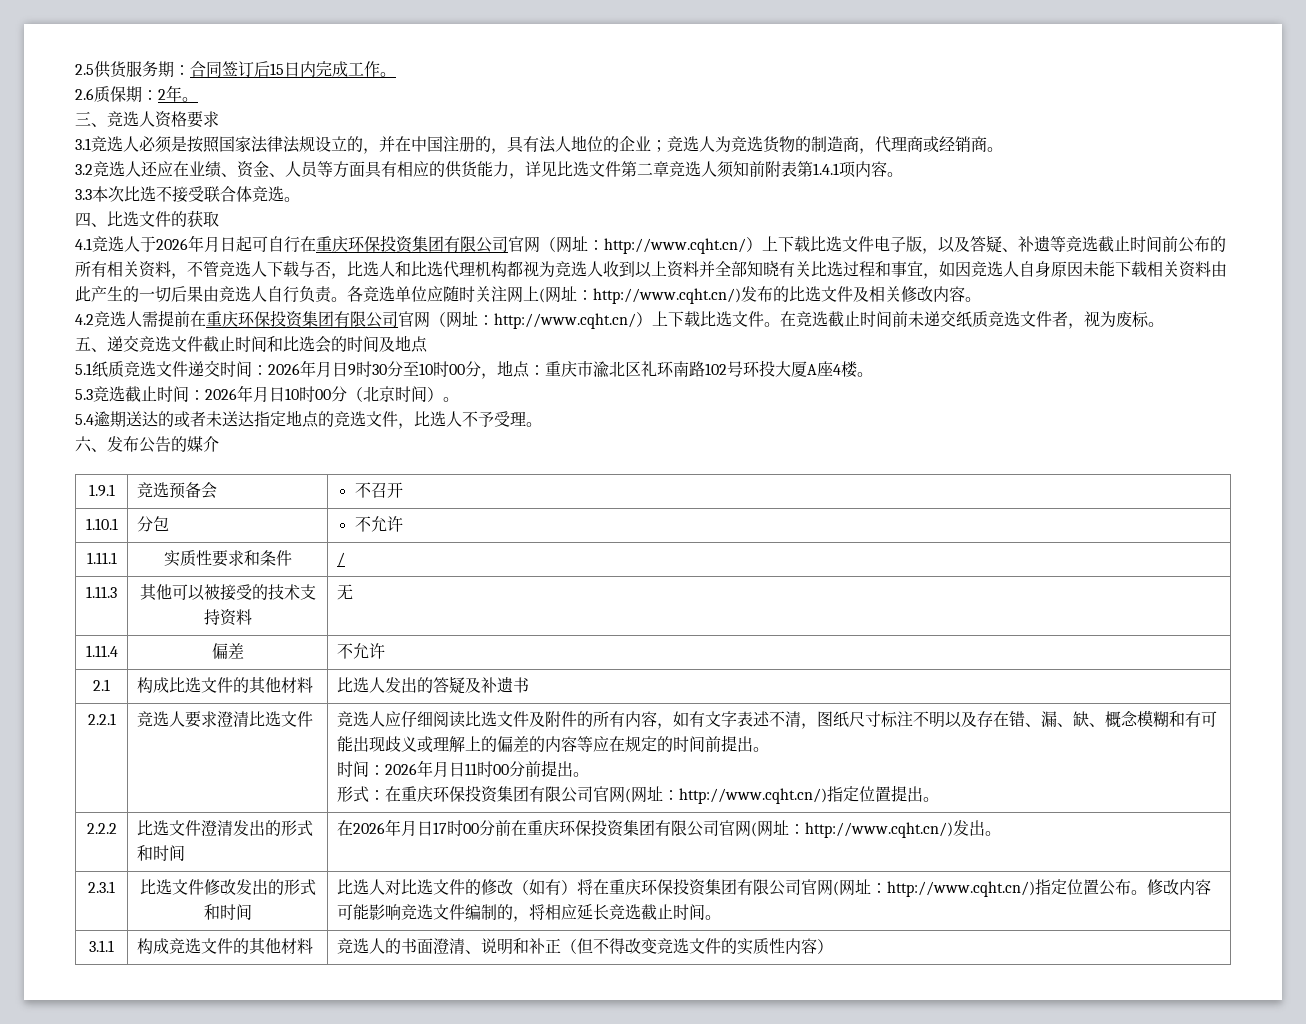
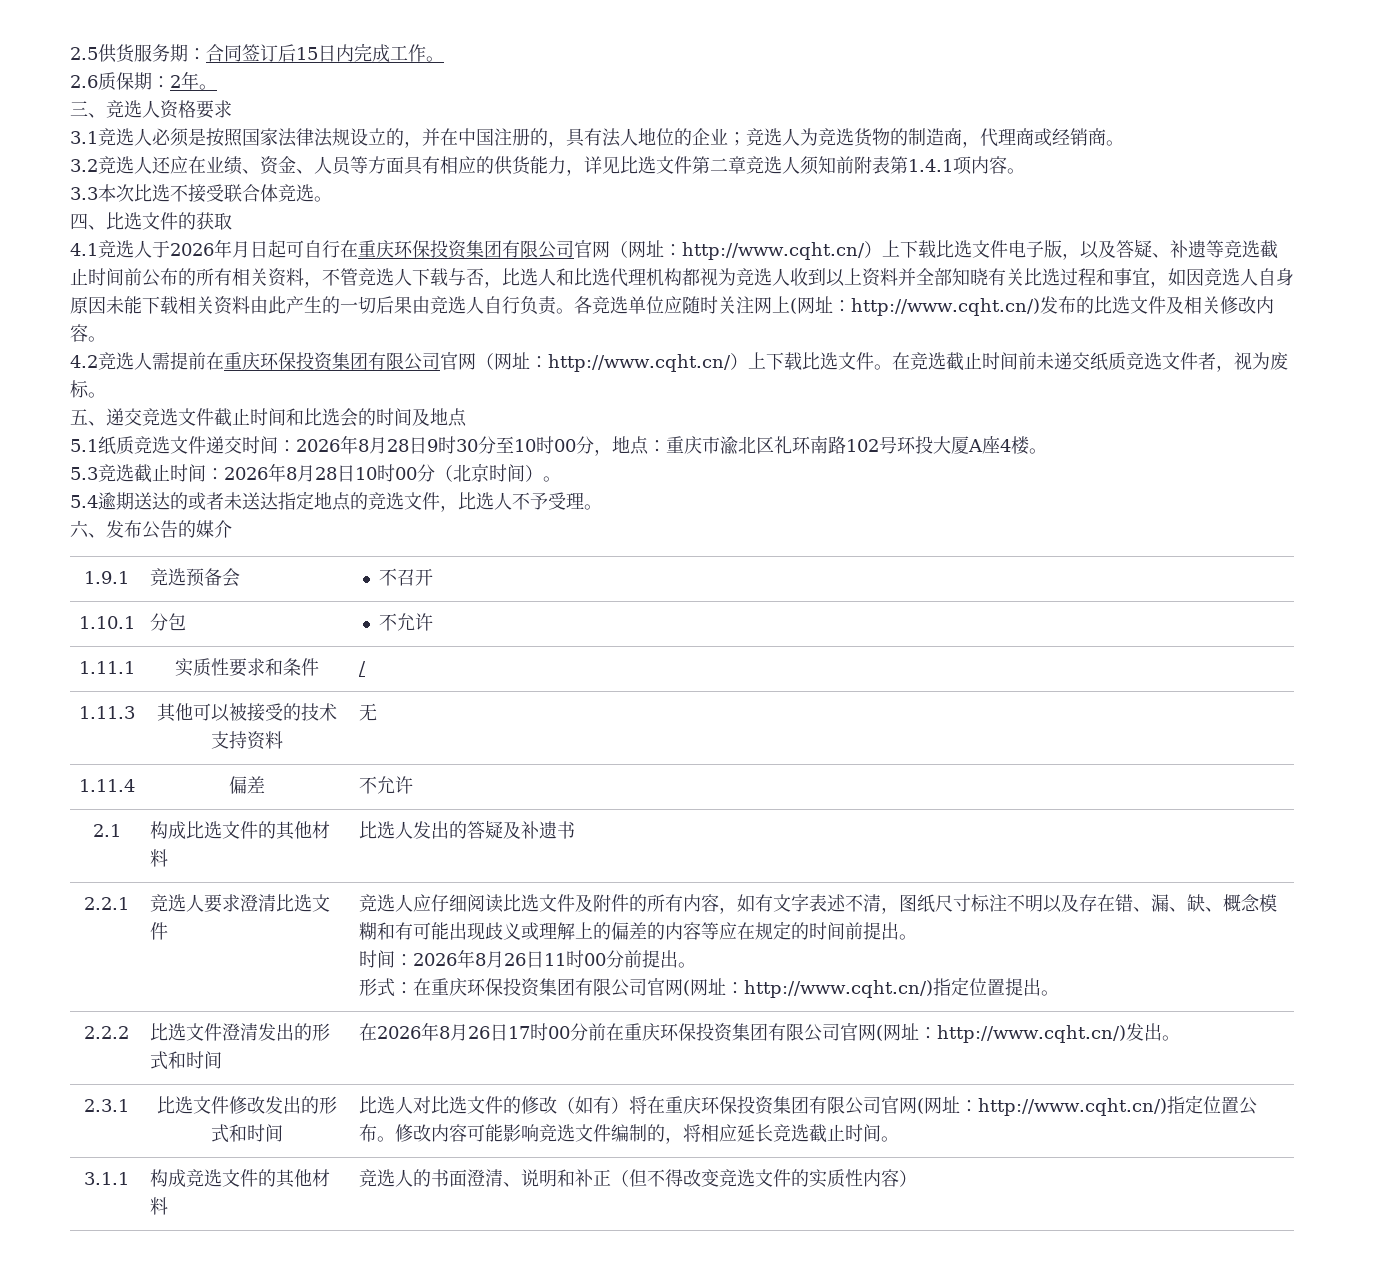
- 5.1纸质竞选文件递交时间：2026年月日9时30分至10时00分，地点：重庆市渝北区礼环南路102号环投大厦A座4楼。
+ 5.1纸质竞选文件递交时间：2026年8月28日9时30分至10时00分，地点：重庆市渝北区礼环南路102号环投大厦A座4楼。
- 5.3竞选截止时间：2026年月日10时00分（北京时间）。
+ 5.3竞选截止时间：2026年8月28日10时00分（北京时间）。
- 时间：2026年月日11时00分前提出。
+ 时间：2026年8月26日11时00分前提出。
- 2.2.2 | 比选文件澄清发出的形式和时间 | 在2026年月日17时00分前在重庆环保投资集团有限公司官网(网址：http://www.cqht.cn/)发出。
+ 2.2.2 | 比选文件澄清发出的形式和时间 | 在2026年8月26日17时00分前在重庆环保投资集团有限公司官网(网址：http://www.cqht.cn/)发出。

